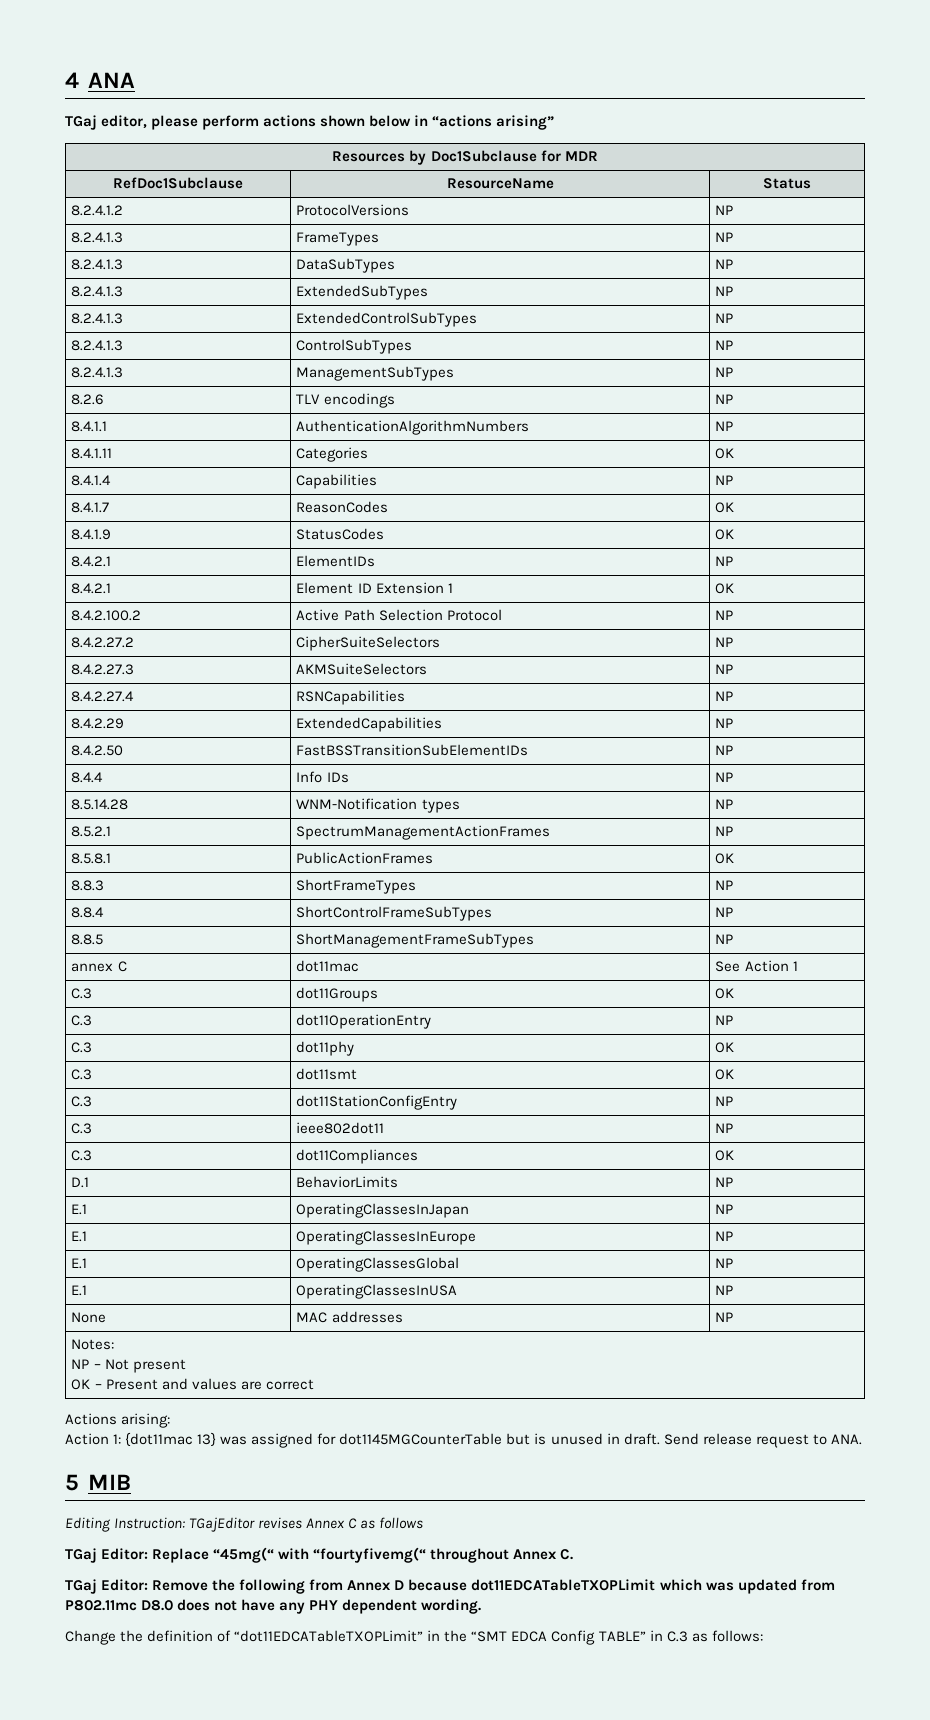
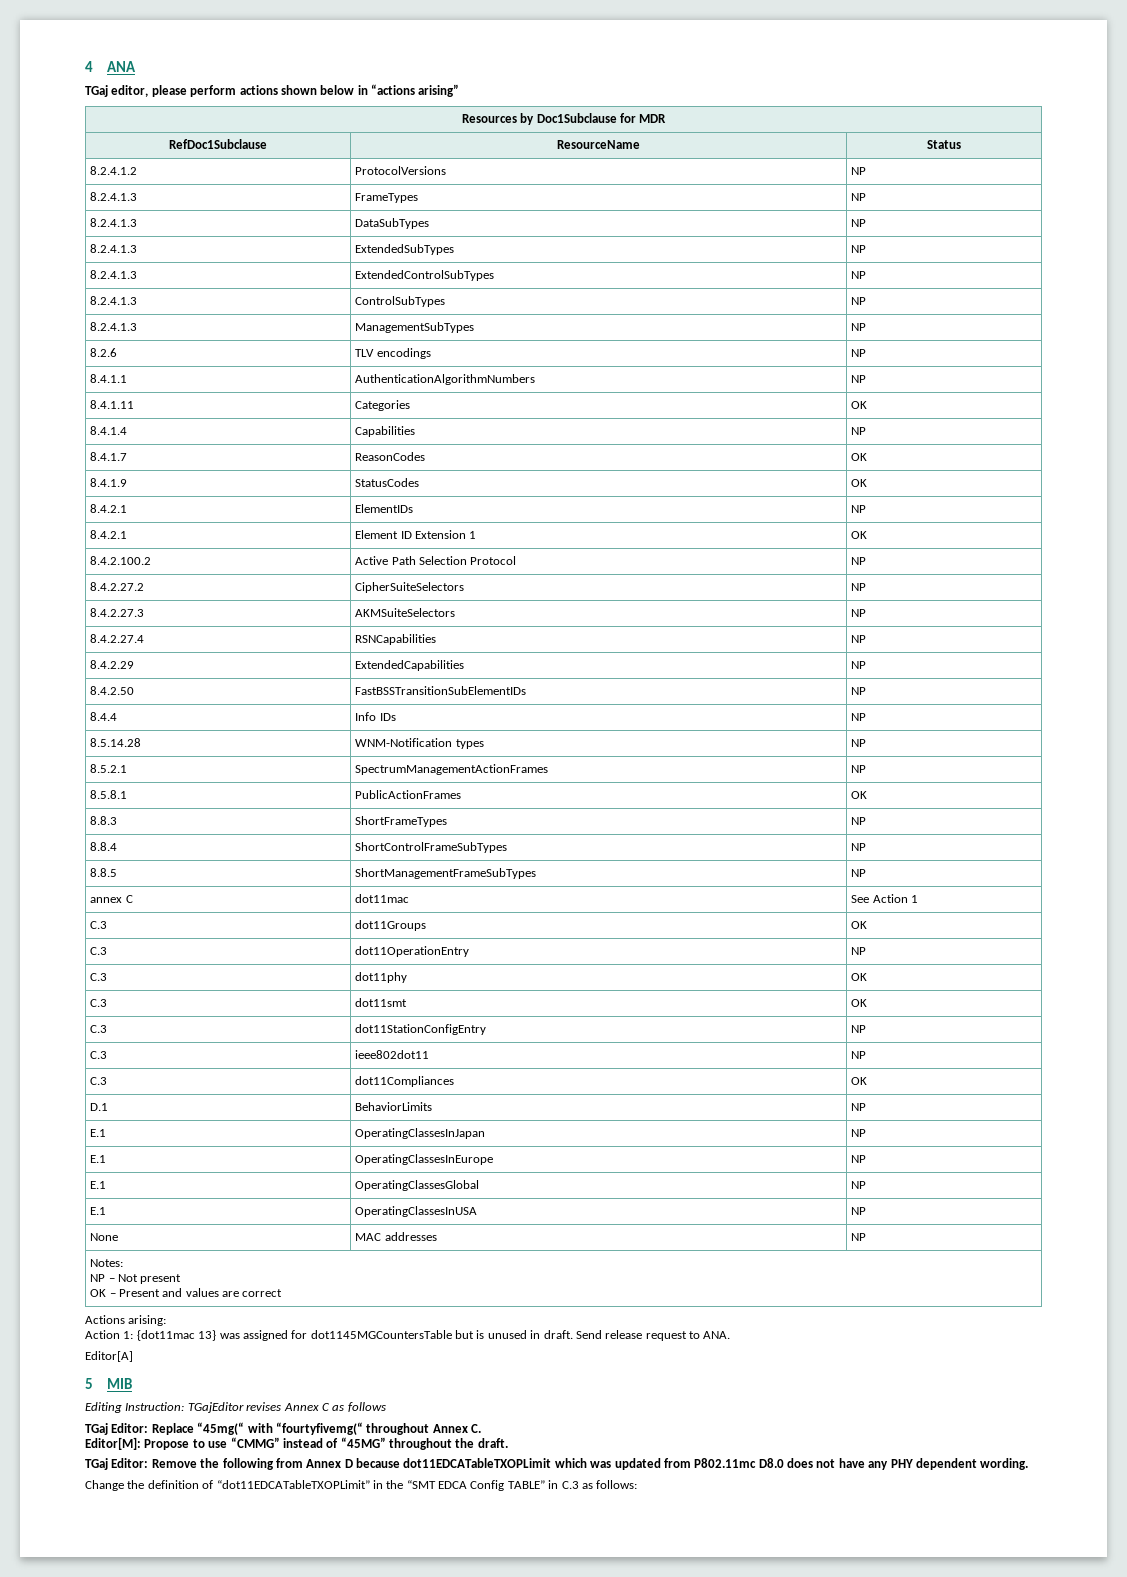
- Action 1: {dot11mac 13} was assigned for dot1145MGCounterTable but is unused in draft.
+ Action 1: {dot11mac 13} was assigned for dot1145MGCountersTable but is unused in draft.
+ Editor[A]
+ Editor[M]: Propose to use “CMMG” instead of “45MG” throughout the draft.

